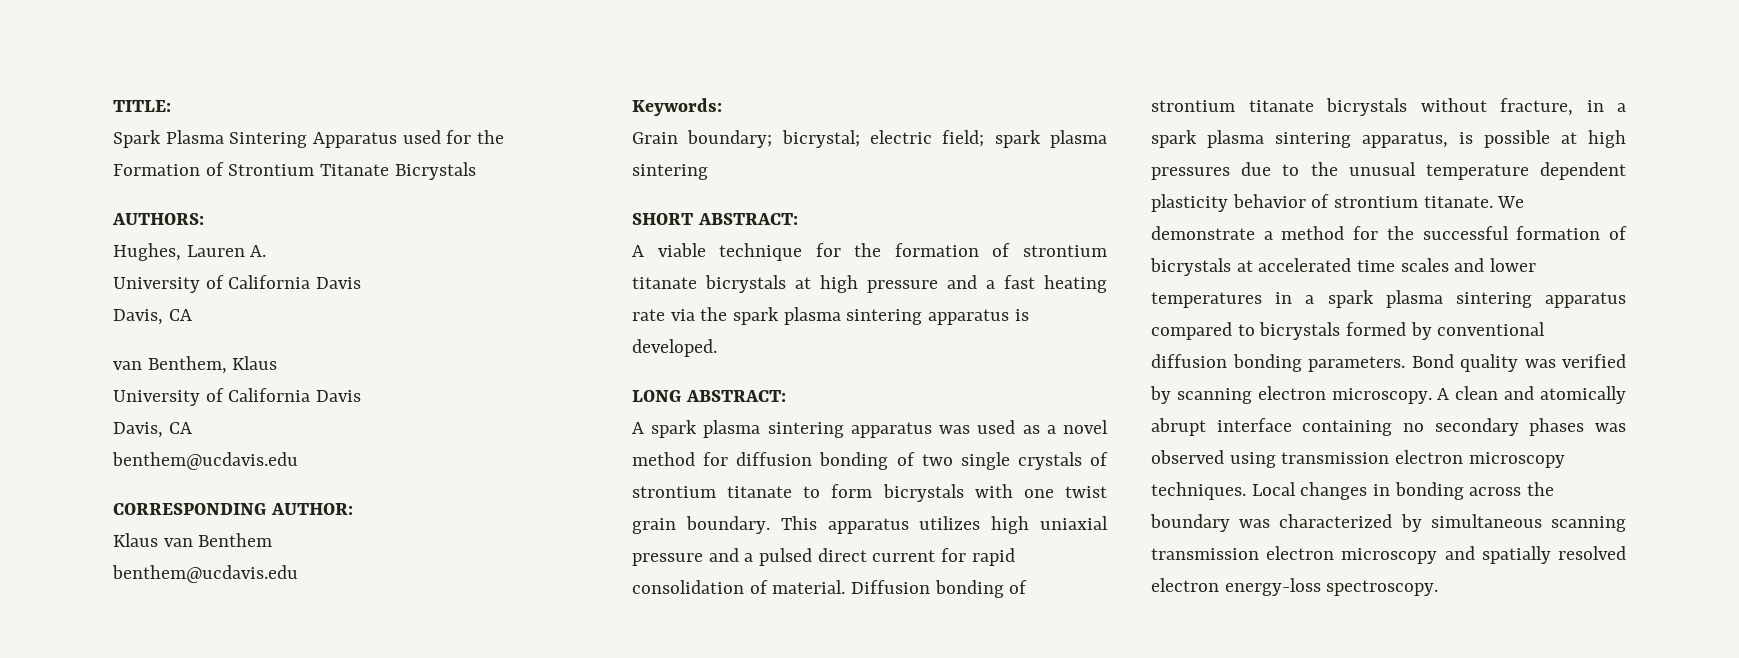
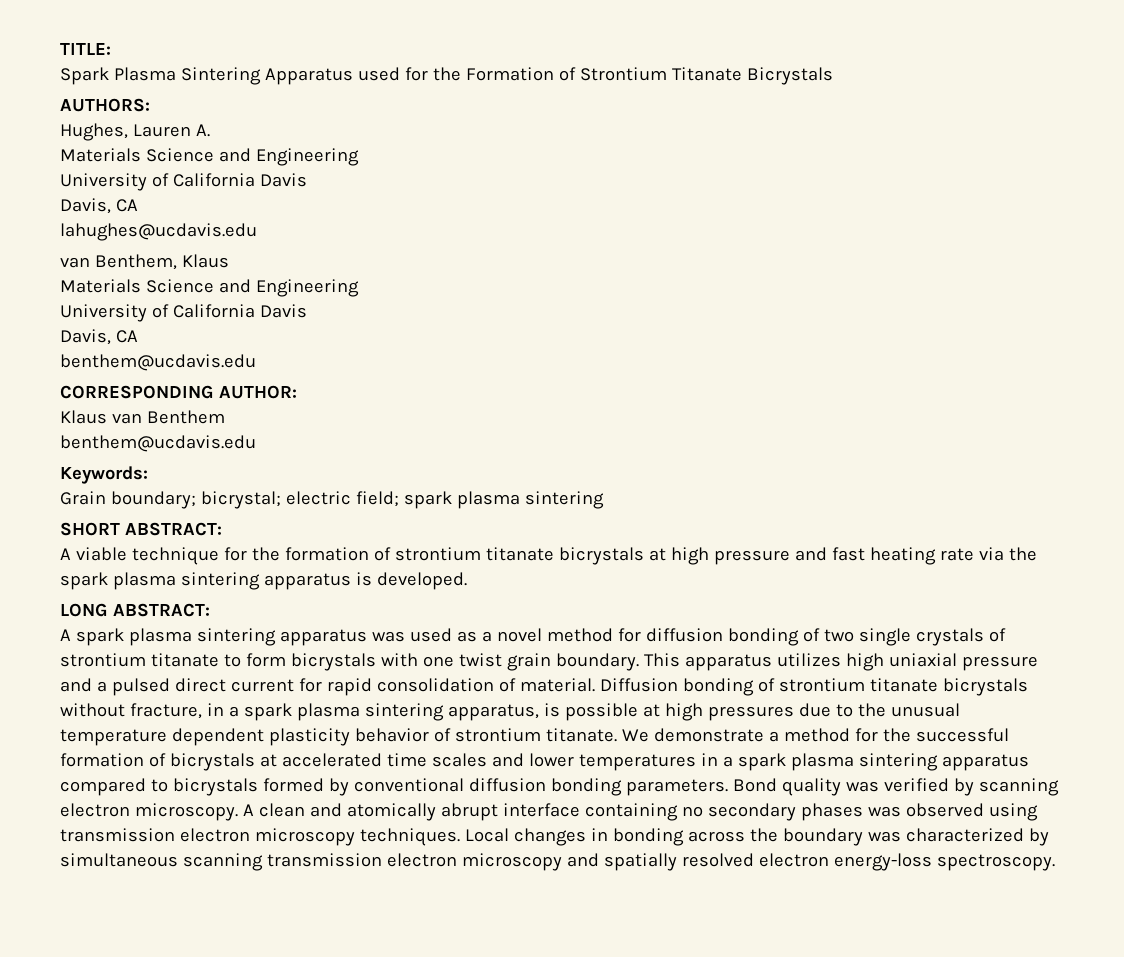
  Hughes, Lauren A.
+ Materials Science and Engineering
  University of California Davis
  Davis, CA
+ lahughes@ucdavis.edu
  van Benthem, Klaus
+ Materials Science and Engineering
- A viable technique for the formation of strontium titanate bicrystals at high pressure and a fast heating rate via the spark plasma sintering apparatus is developed.
+ A viable technique for the formation of strontium titanate bicrystals at high pressure and fast heating rate via the spark plasma sintering apparatus is developed.

